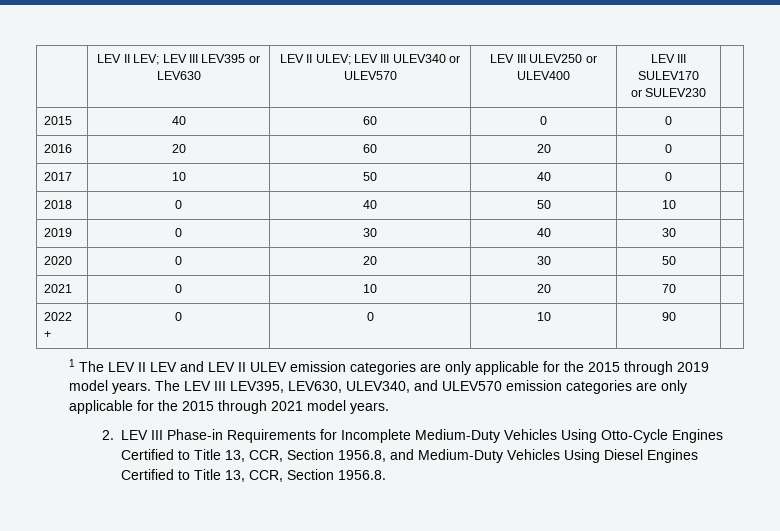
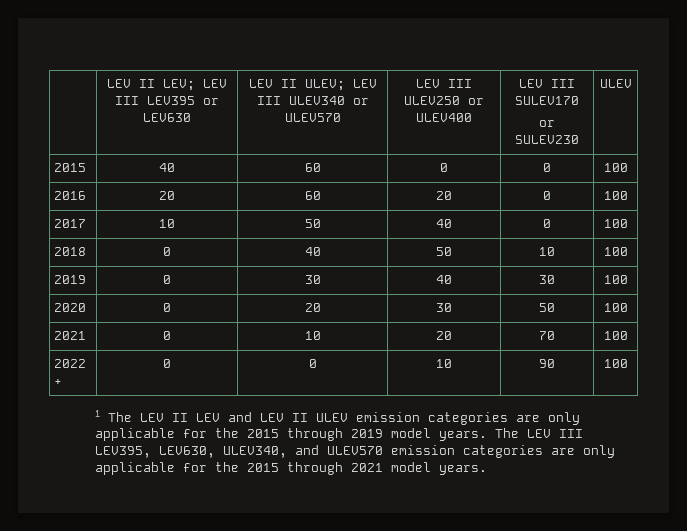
  | LEV II LEV; LEV III LEV395 or LEV630 | LEV II ULEV; LEV III ULEV340 or ULEV570 | LEV III ULEV250 or ULEV400 | LEV III SULEV170
- or SULEV230 |
+ or SULEV230 | ULEV
- 2015 | 40 | 60 | 0 | 0 |
+ 2015 | 40 | 60 | 0 | 0 | 100
- 2016 | 20 | 60 | 20 | 0 |
+ 2016 | 20 | 60 | 20 | 0 | 100
- 2017 | 10 | 50 | 40 | 0 |
+ 2017 | 10 | 50 | 40 | 0 | 100
- 2018 | 0 | 40 | 50 | 10 |
+ 2018 | 0 | 40 | 50 | 10 | 100
- 2019 | 0 | 30 | 40 | 30 |
+ 2019 | 0 | 30 | 40 | 30 | 100
- 2020 | 0 | 20 | 30 | 50 |
+ 2020 | 0 | 20 | 30 | 50 | 100
- 2021 | 0 | 10 | 20 | 70 |
+ 2021 | 0 | 10 | 20 | 70 | 100
- 2022 + | 0 | 0 | 10 | 90 |
+ 2022 + | 0 | 0 | 10 | 90 | 100
- 2. LEV III Phase-in Requirements for Incomplete Medium-Duty Vehicles Using Otto-Cycle Engines Certified to Title 13, CCR, Section 1956.8, and Medium-Duty Vehicles Using Diesel Engines Certified to Title 13, CCR, Section 1956.8.

